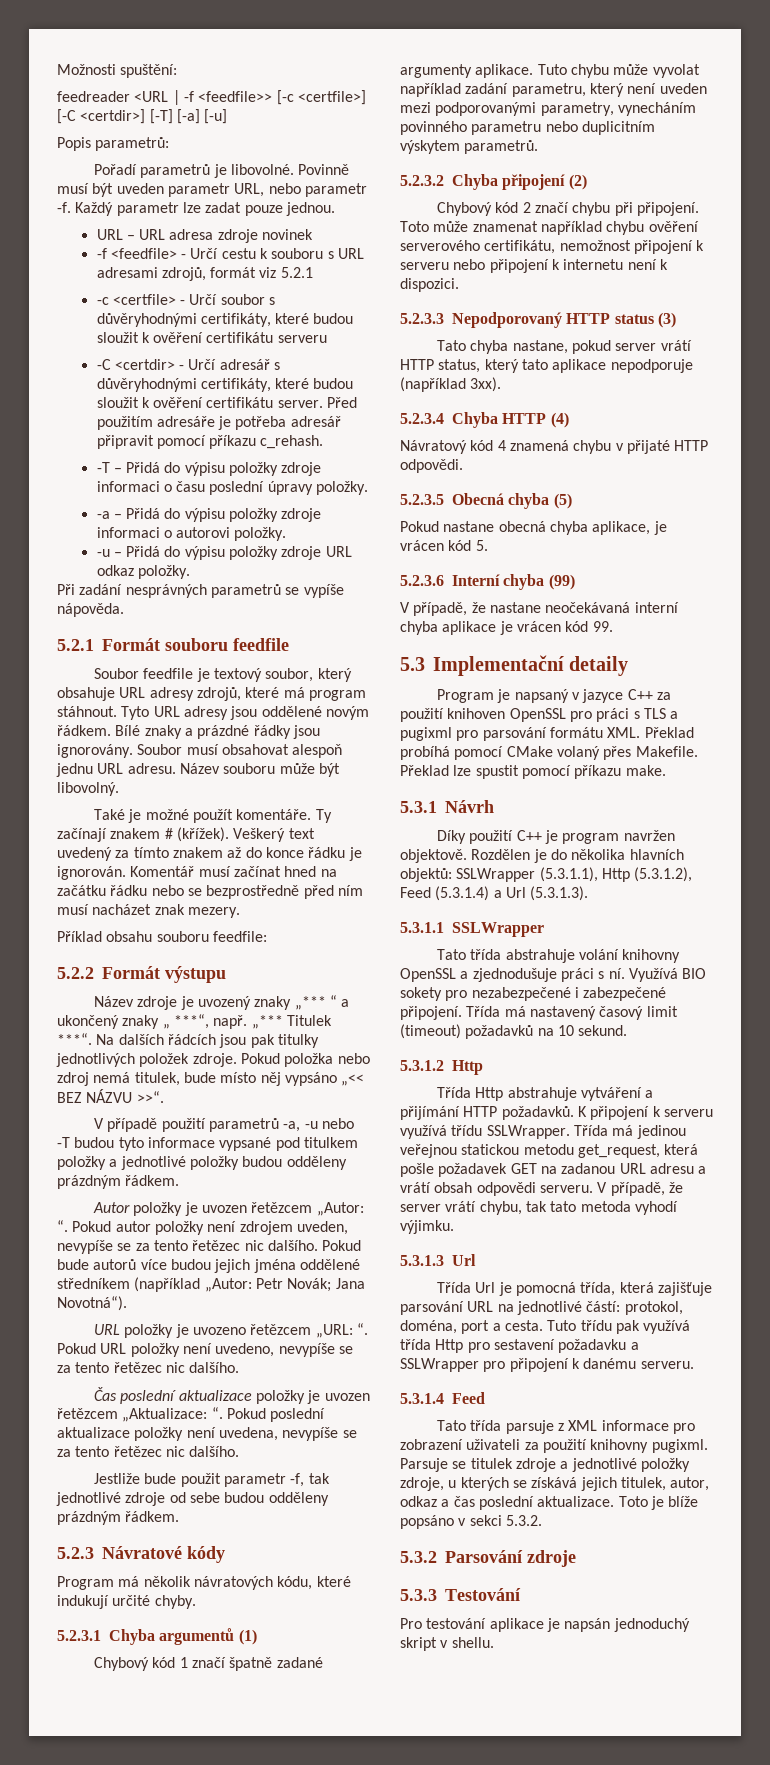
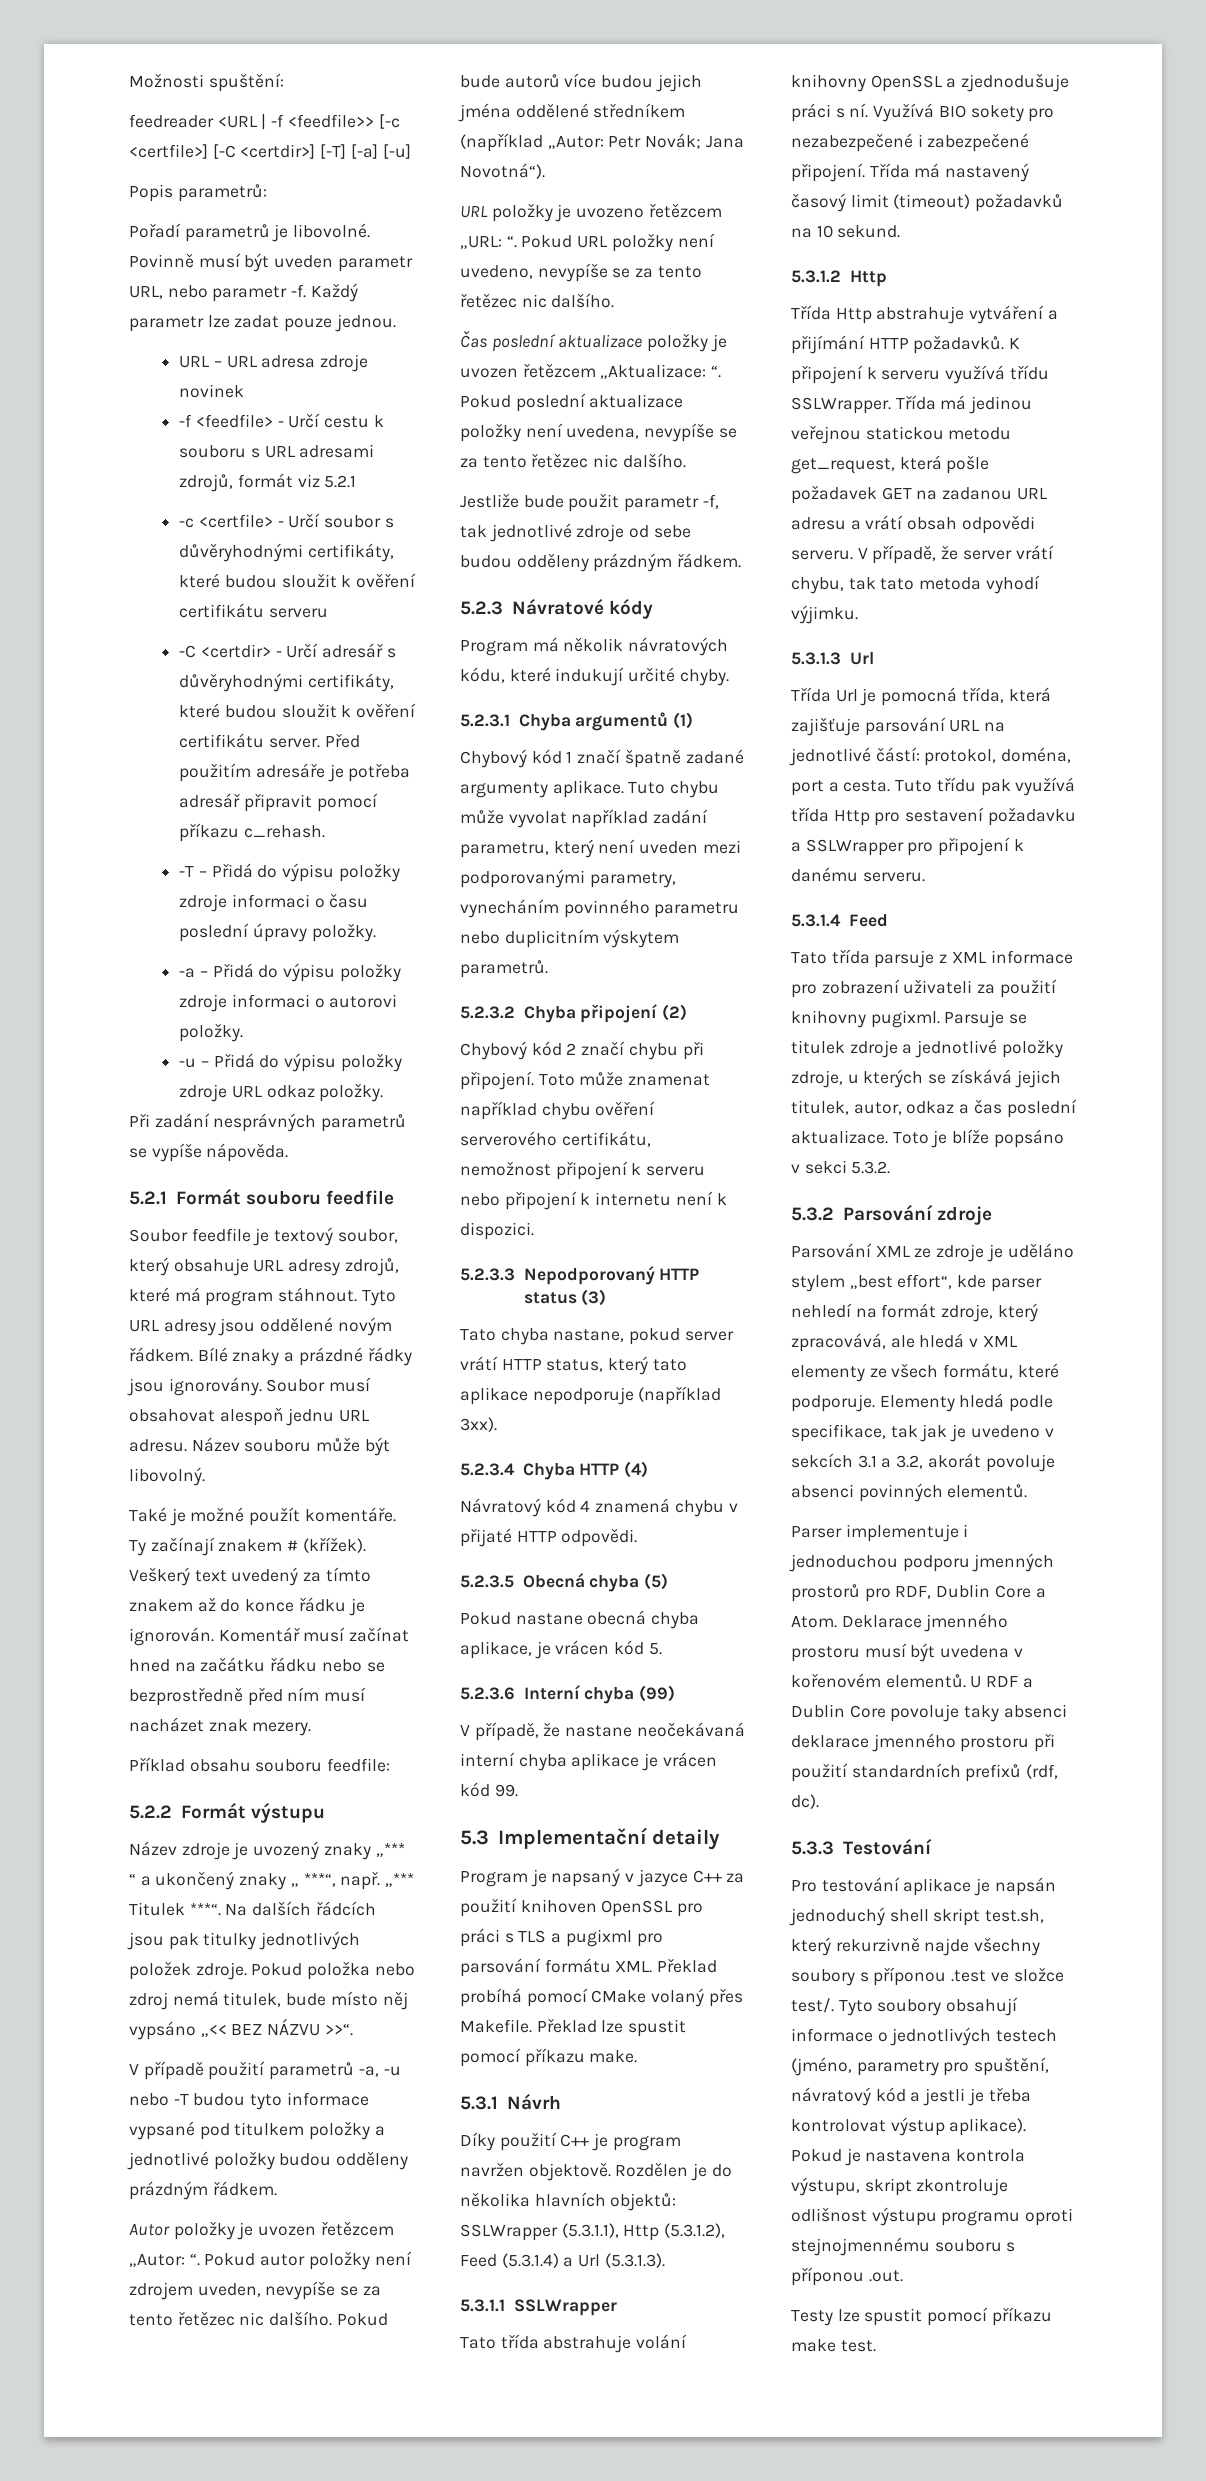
+ Parsování XML ze zdroje je uděláno stylem „best effort“, kde parser nehledí na formát zdroje, který zpracovává, ale hledá v XML elementy ze všech formátu, které podporuje. Elementy hledá podle specifikace, tak jak je uvedeno v sekcích 3.1 a 3.2, akorát povoluje absenci povinných elementů.
+ Parser implementuje i jednoduchou podporu jmenných prostorů pro RDF, Dublin Core a Atom. Deklarace jmenného prostoru musí být uvedena v kořenovém elementů. U RDF a Dublin Core povoluje taky absenci deklarace jmenného prostoru při použití standardních prefixů (rdf, dc).
- Pro testování aplikace je napsán jednoduchý skript v shellu.
+ Pro testování aplikace je napsán jednoduchý shell skript test.sh, který rekurzivně najde všechny soubory s příponou .test ve složce test/. Tyto soubory obsahují informace o jednotlivých testech (jméno, parametry pro spuštění, návratový kód a jestli je třeba kontrolovat výstup aplikace). Pokud je nastavena kontrola výstupu, skript zkontroluje odlišnost výstupu programu oproti stejnojmennému souboru s příponou .out.
+ Testy lze spustit pomocí příkazu make test.

